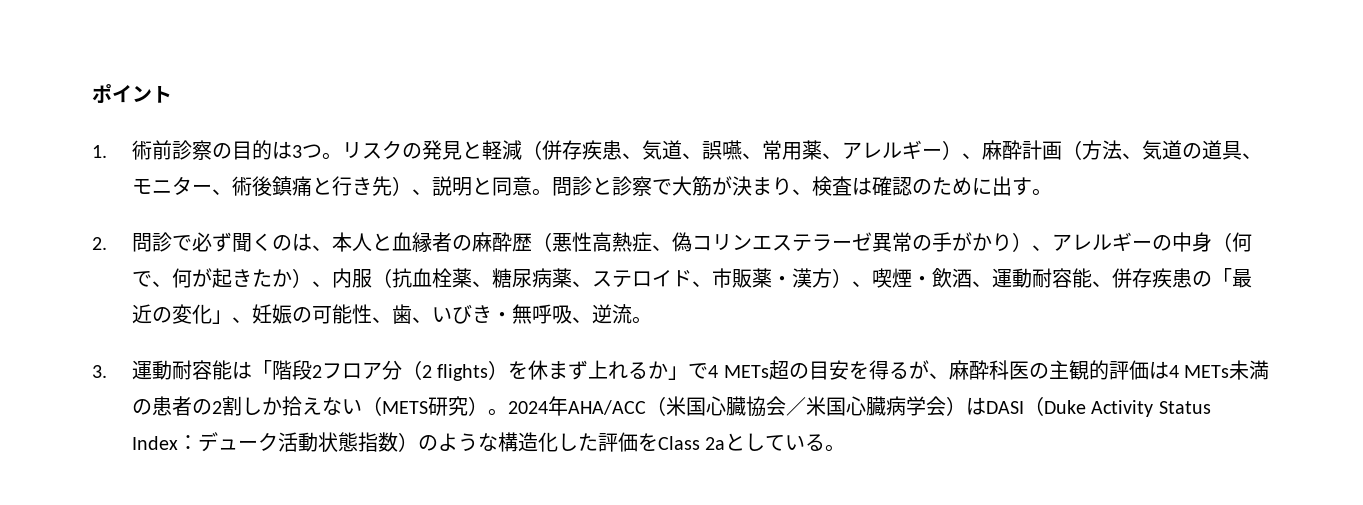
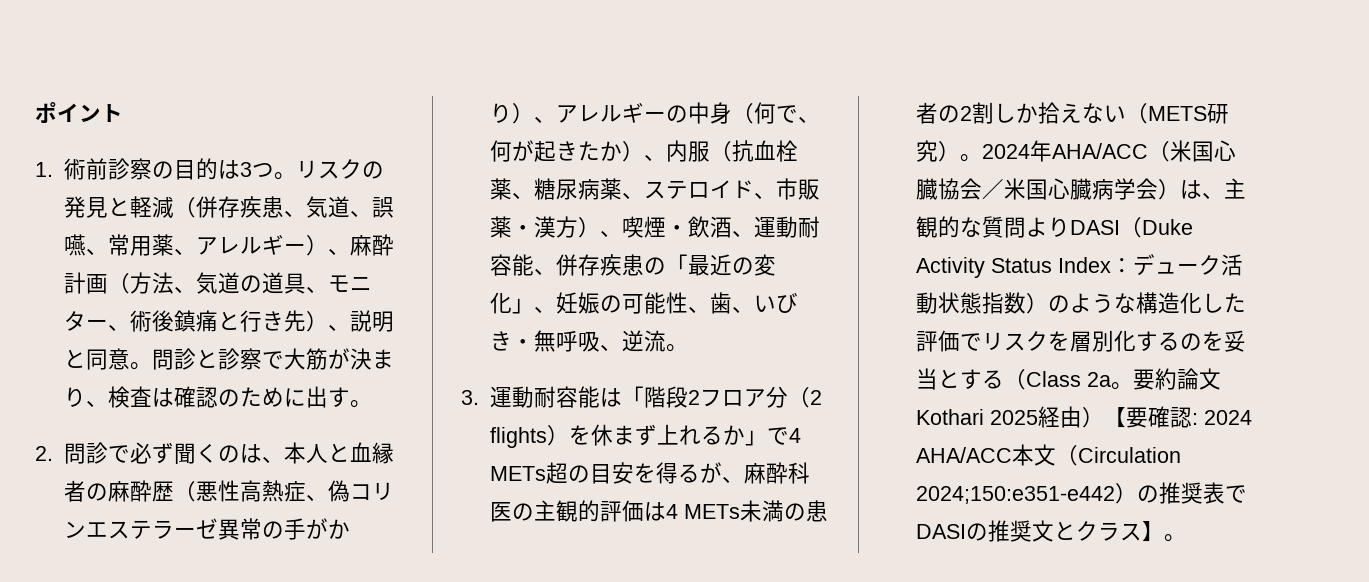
- 2024年AHA/ACC（米国心臓協会／米国心臓病学会）はDASI（Duke Activity Status Index：デューク活動状態指数）のような構造化した評価をClass 2aとしている。
+ 2024年AHA/ACC（米国心臓協会／米国心臓病学会）は、主観的な質問よりDASI（Duke Activity Status Index：デューク活動状態指数）のような構造化した評価でリスクを層別化するのを妥当とする（Class 2a。要約論文Kothari 2025経由）【要確認: 2024 AHA/ACC本文（Circulation 2024;150:e351-e442）の推奨表でDASIの推奨文とクラス】。

